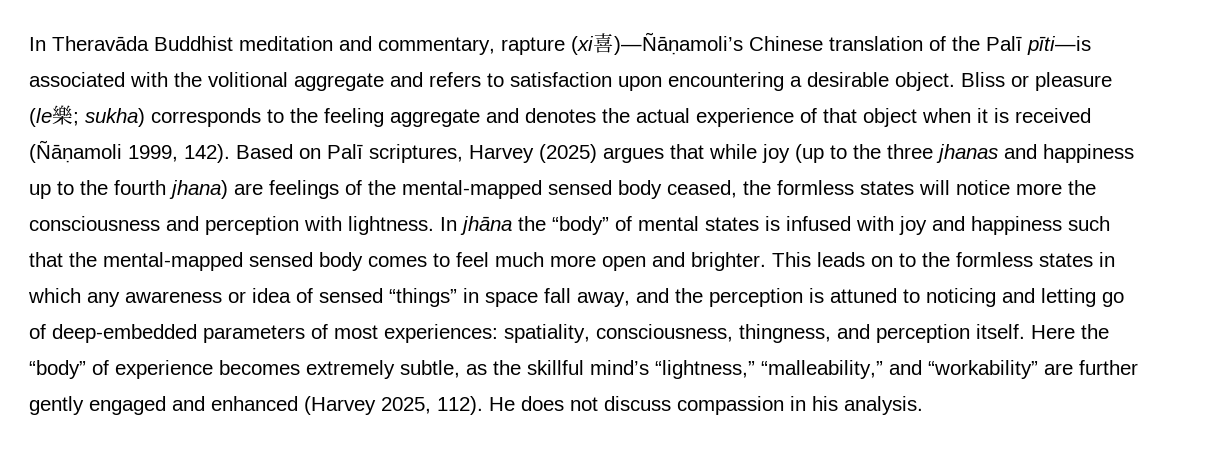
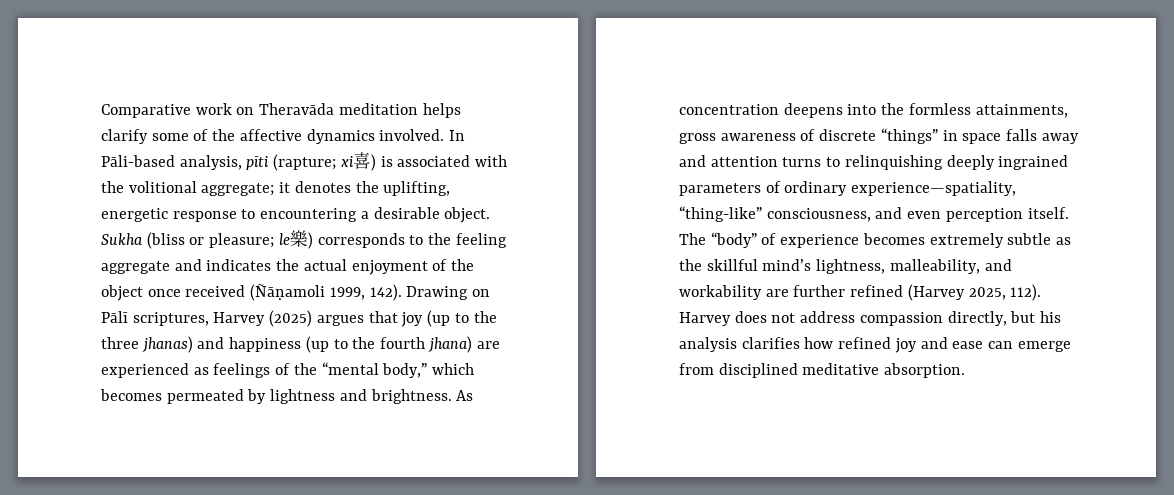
- In Theravāda Buddhist meditation and commentary, rapture (xi喜)—Ñāṇamoli’s Chinese translation of the Palī pīti—is associated with the volitional aggregate and refers to satisfaction upon encountering a desirable object. Bliss or pleasure (le樂; sukha) corresponds to the feeling aggregate and denotes the actual experience of that object when it is received (Ñāṇamoli 1999, 142).
+ Comparative work on Theravāda meditation helps clarify some of the affective dynamics involved. In Pāli‑based analysis, pīti (rapture; xi喜) is associated with the volitional aggregate; it denotes the uplifting, energetic response to encountering a desirable object. Sukha (bliss or pleasure; le樂) corresponds to the feeling aggregate and indicates the actual enjoyment of the object once received (Ñāṇamoli 1999, 142).
- Based on Palī scriptures, Harvey (2025) argues that while joy (up to the three jhanas and happiness up to the fourth jhana) are feelings of the mental-mapped sensed body ceased, the formless states will notice more the consciousness and perception with lightness. In jhāna the “body” of mental states is infused with joy and happiness such that the mental-mapped sensed body comes to feel much more open and brighter. This leads on to the formless states in which any awareness or idea of sensed “things” in space fall away, and the perception is attuned to noticing and letting go of deep-embedded parameters of most experiences: spatiality, consciousness, thingness, and perception itself. Here the “body” of experience becomes extremely subtle, as the skillful mind’s “lightness,” “malleability,” and “workability” are further gently engaged and enhanced (Harvey 2025, 112).
+ Drawing on Pālī scriptures, Harvey (2025) argues that joy (up to the three jhanas) and happiness (up to the fourth jhana) are experienced as feelings of the “mental body,” which becomes permeated by lightness and brightness. As concentration deepens into the formless attainments, gross awareness of discrete “things” in space falls away and attention turns to relinquishing deeply ingrained parameters of ordinary experience—spatiality, “thing‑like” consciousness, and even perception itself. The “body” of experience becomes extremely subtle as the skillful mind’s lightness, malleability, and workability are further refined (Harvey 2025, 112).
- He does not discuss compassion in his analysis.
+ Harvey does not address compassion directly, but his analysis clarifies how refined joy and ease can emerge from disciplined meditative absorption.

